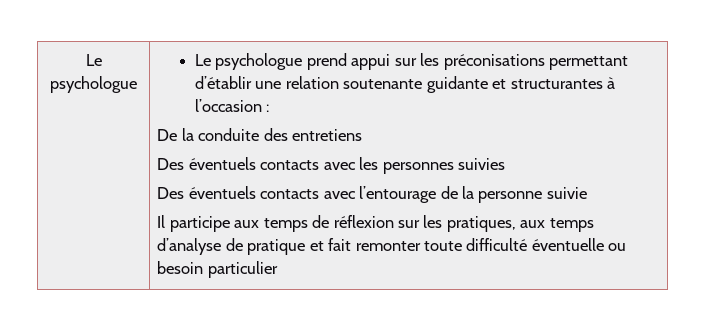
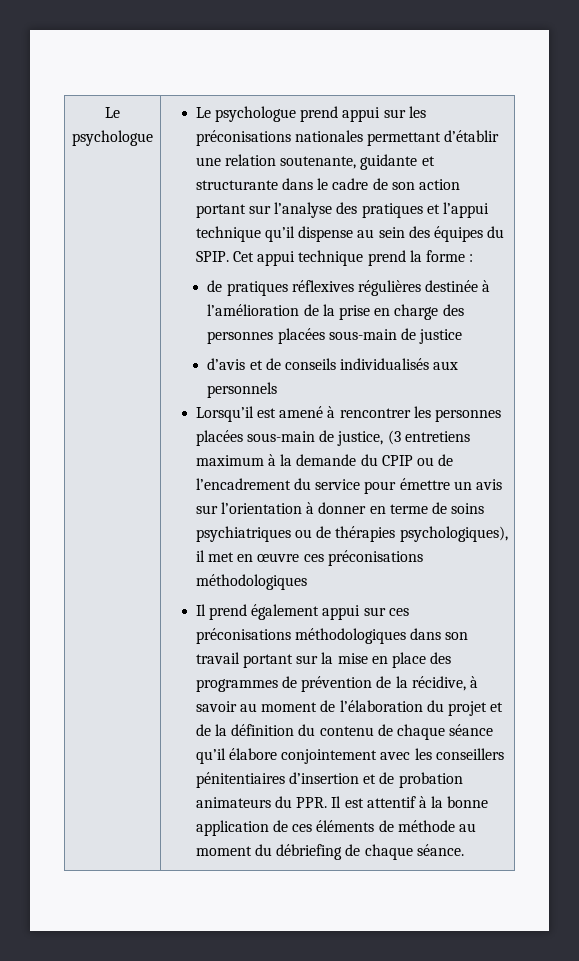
- Le psychologue prend appui sur les préconisations permettant d’établir une relation soutenante guidante et structurantes à l’occasion :
- De la conduite des entretiens
- Des éventuels contacts avec les personnes suivies
- Des éventuels contacts avec l’entourage de la personne suivie
- Il participe aux temps de réflexion sur les pratiques, aux temps d’analyse de pratique et fait remonter toute difficulté éventuelle ou besoin particulier
+ Le psychologue prend appui sur les préconisations nationales permettant d’établir une relation soutenante, guidante et structurante dans le cadre de son action portant sur l’analyse des pratiques et l’appui technique qu’il dispense au sein des équipes du SPIP. Cet appui technique prend la forme :
+ de pratiques réflexives régulières destinée à l’amélioration de la prise en charge des personnes placées sous-main de justice
+ d’avis et de conseils individualisés aux personnels
+ Lorsqu’il est amené à rencontrer les personnes placées sous-main de justice, (3 entretiens maximum à la demande du CPIP ou de l’encadrement du service pour émettre un avis sur l’orientation à donner en terme de soins psychiatriques ou de thérapies psychologiques), il met en œuvre ces préconisations méthodologiques
+ Il prend également appui sur ces préconisations méthodologiques dans son travail portant sur la mise en place des programmes de prévention de la récidive, à savoir au moment de l’élaboration du projet et de la définition du contenu de chaque séance qu’il élabore conjointement avec les conseillers pénitentiaires d’insertion et de probation animateurs du PPR. Il est attentif à la bonne application de ces éléments de méthode au moment du débriefing de chaque séance.

